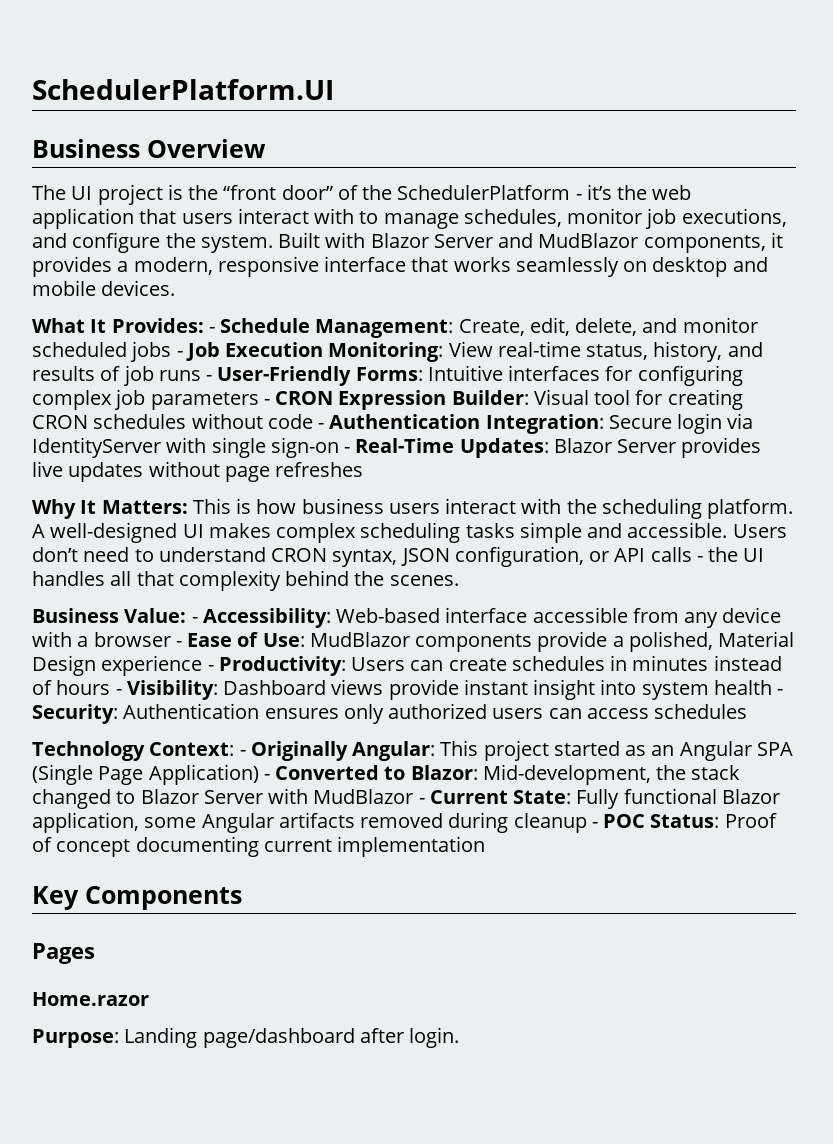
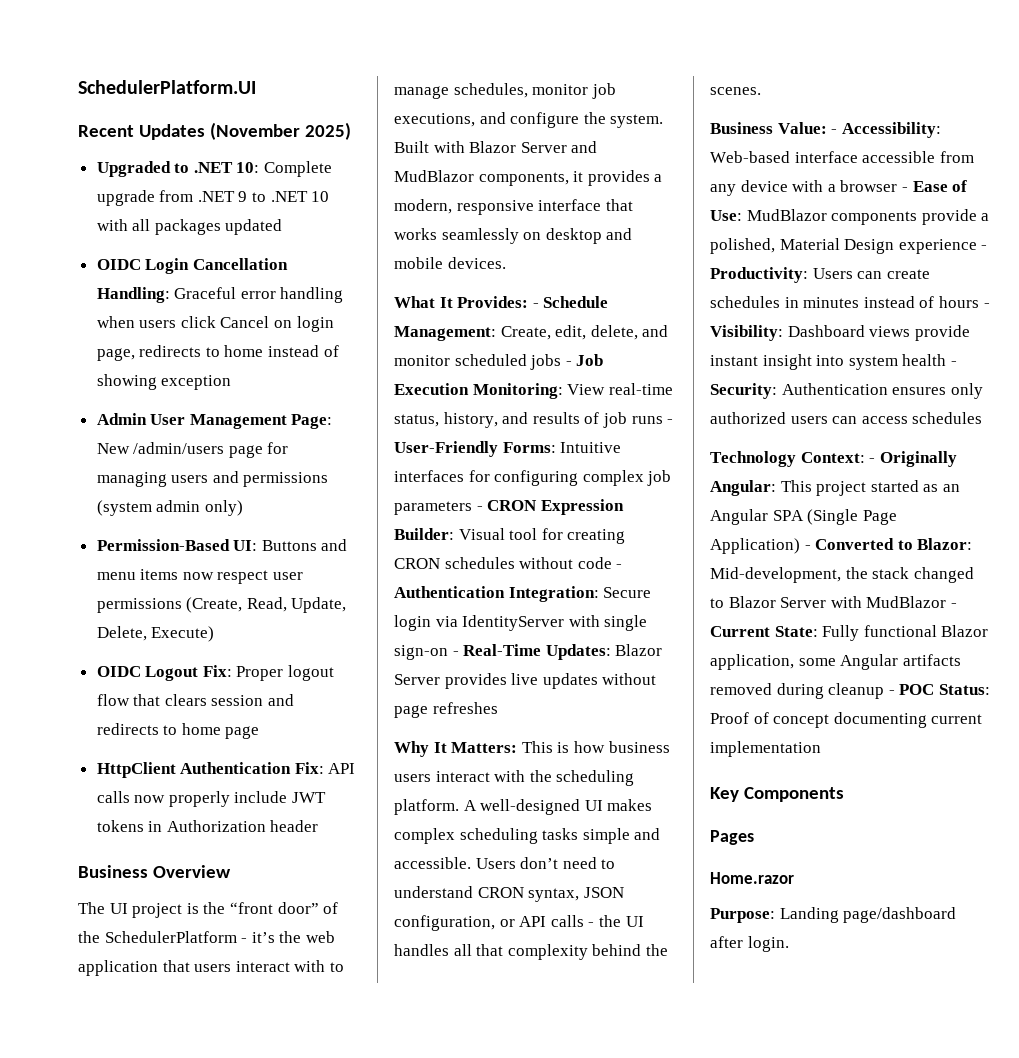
+ Recent Updates (November 2025)
+ Upgraded to .NET 10: Complete upgrade from .NET 9 to .NET 10 with all packages updated
+ OIDC Login Cancellation Handling: Graceful error handling when users click Cancel on login page, redirects to home instead of showing exception
+ Admin User Management Page: New /admin/users page for managing users and permissions (system admin only)
+ Permission-Based UI: Buttons and menu items now respect user permissions (Create, Read, Update, Delete, Execute)
+ OIDC Logout Fix: Proper logout flow that clears session and redirects to home page
+ HttpClient Authentication Fix: API calls now properly include JWT tokens in Authorization header

